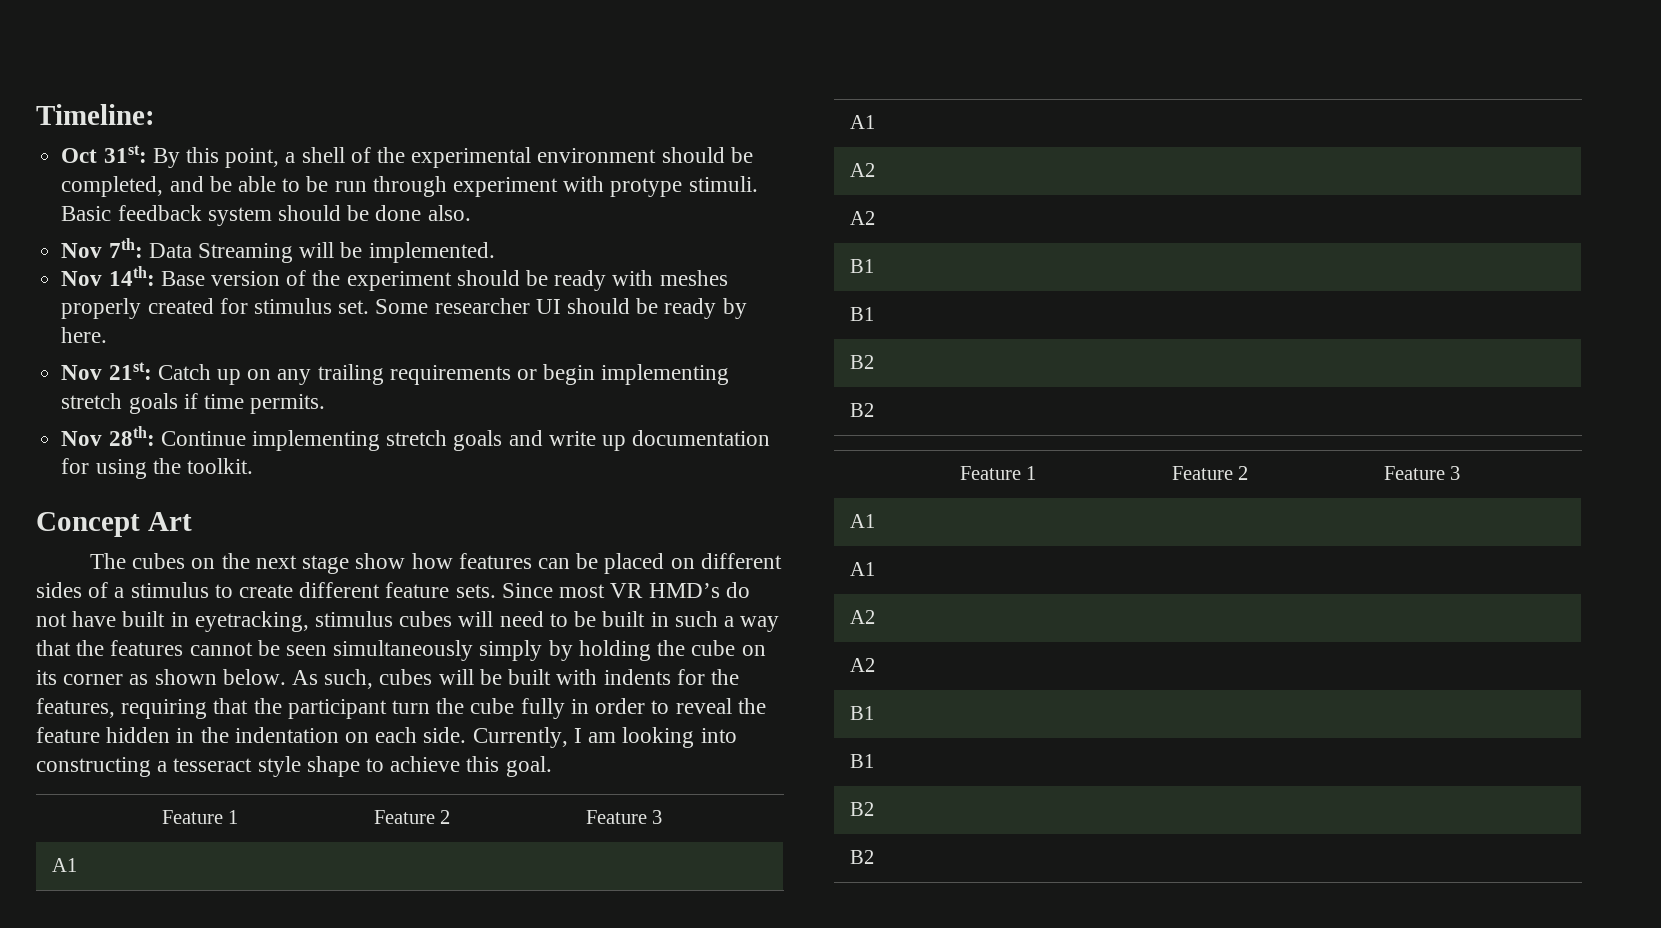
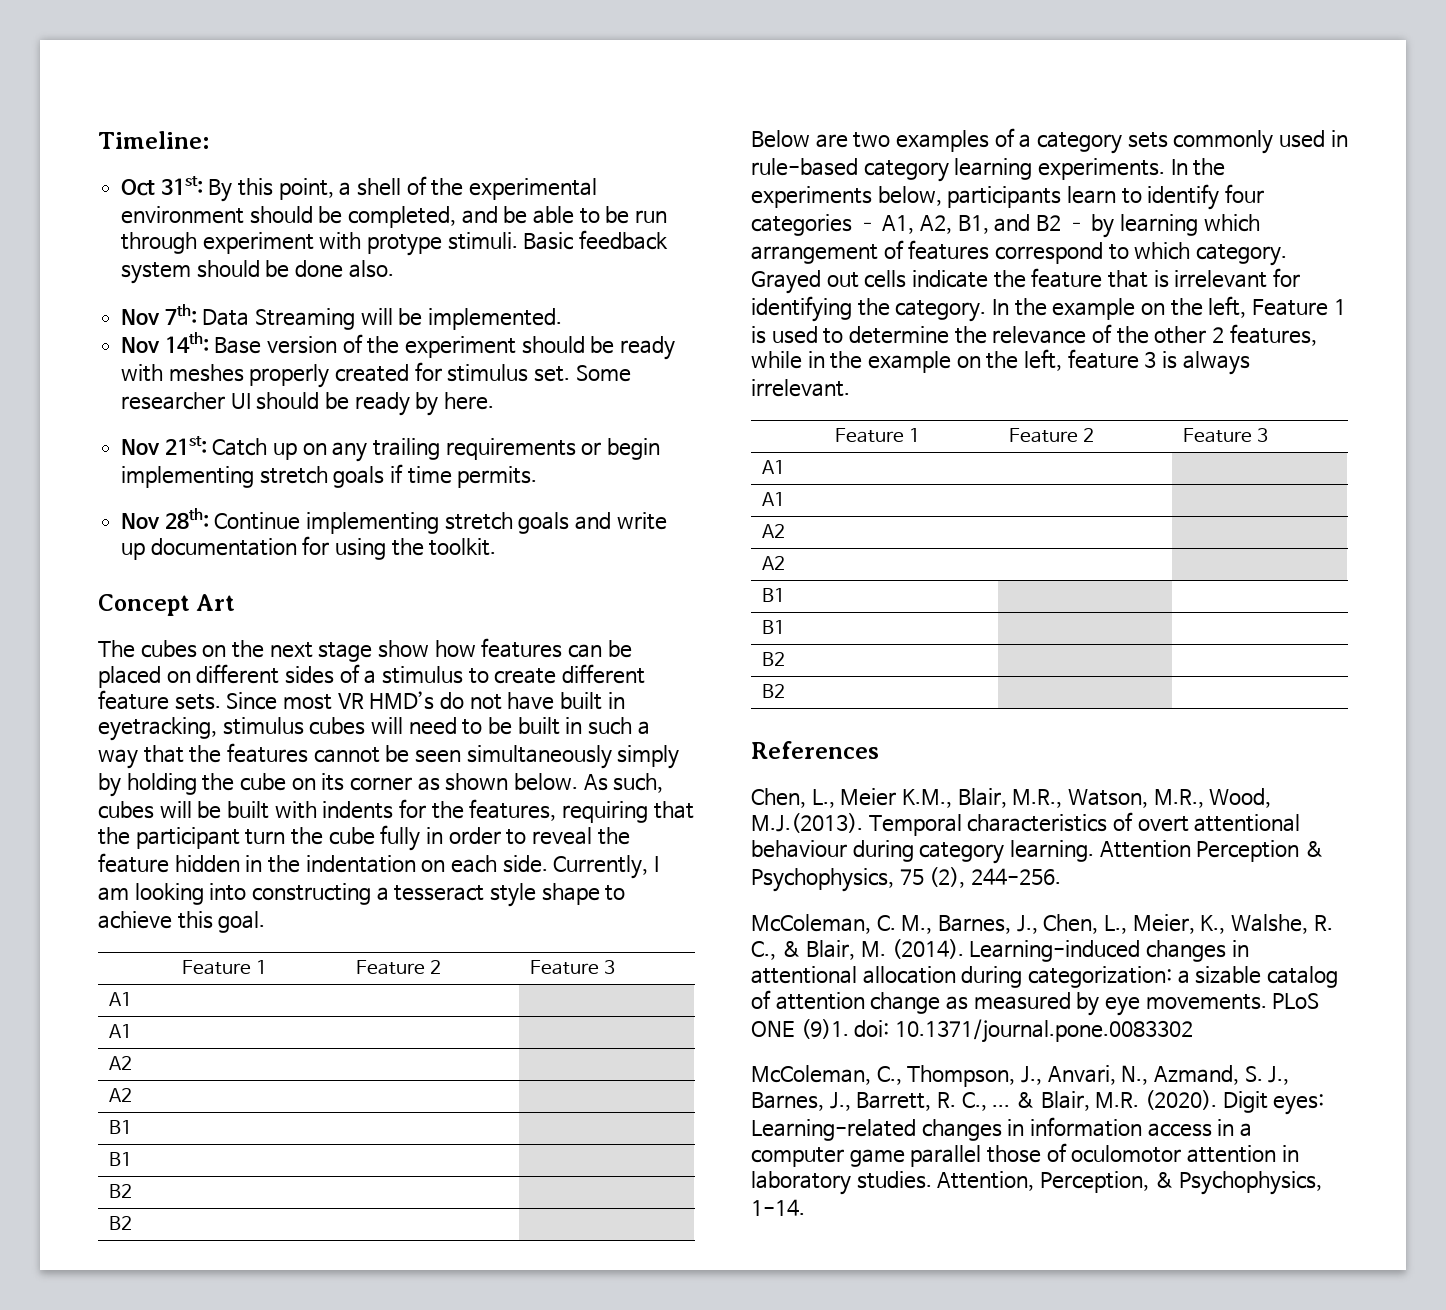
+ Below are two examples of a category sets commonly used in rule-based category learning experiments. In the experiments below, participants learn to identify four categories – A1, A2, B1, and B2 – by learning which arrangement of features correspond to which category. Grayed out cells indicate the feature that is irrelevant for identifying the category. In the example on the left, Feature 1 is used to determine the relevance of the other 2 features, while in the example on the left, feature 3 is always irrelevant.
+ References
+ Chen, L., Meier K.M., Blair, M.R., Watson, M.R., Wood, M.J.(2013). Temporal characteristics of overt attentional behaviour during category learning. Attention Perception & Psychophysics, 75 (2), 244-256.
+ McColeman, C. M., Barnes, J., Chen, L., Meier, K., Walshe, R. C., & Blair, M. (2014). Learning-induced changes in attentional allocation during categorization: a sizable catalog of attention change as measured by eye movements. PLoS ONE (9)1. doi: 10.1371/journal.pone.0083302
+ McColeman, C., Thompson, J., Anvari, N., Azmand, S. J., Barnes, J., Barrett, R. C., ... & Blair, M.R. (2020). Digit eyes: Learning-related changes in information access in a computer game parallel those of oculomotor attention in laboratory studies. Attention, Perception, & Psychophysics, 1-14.

